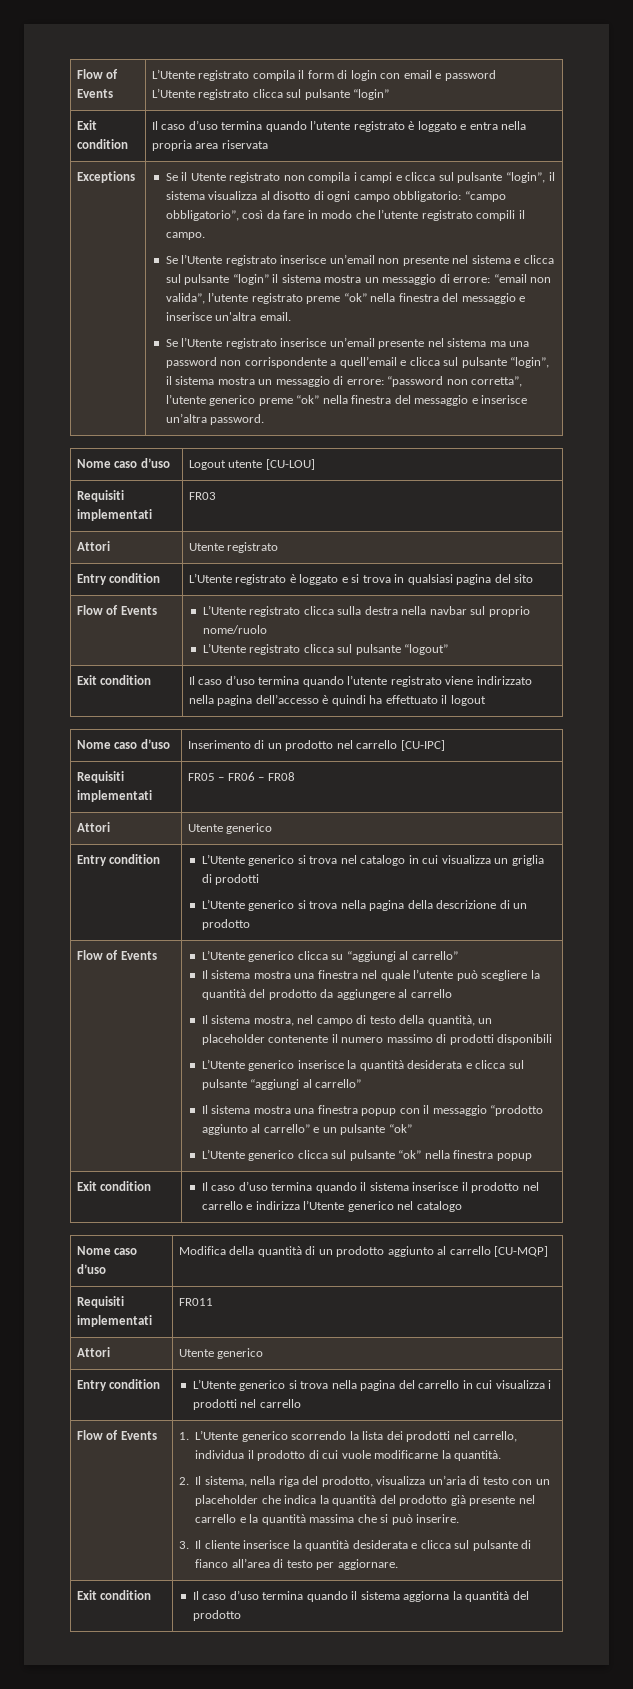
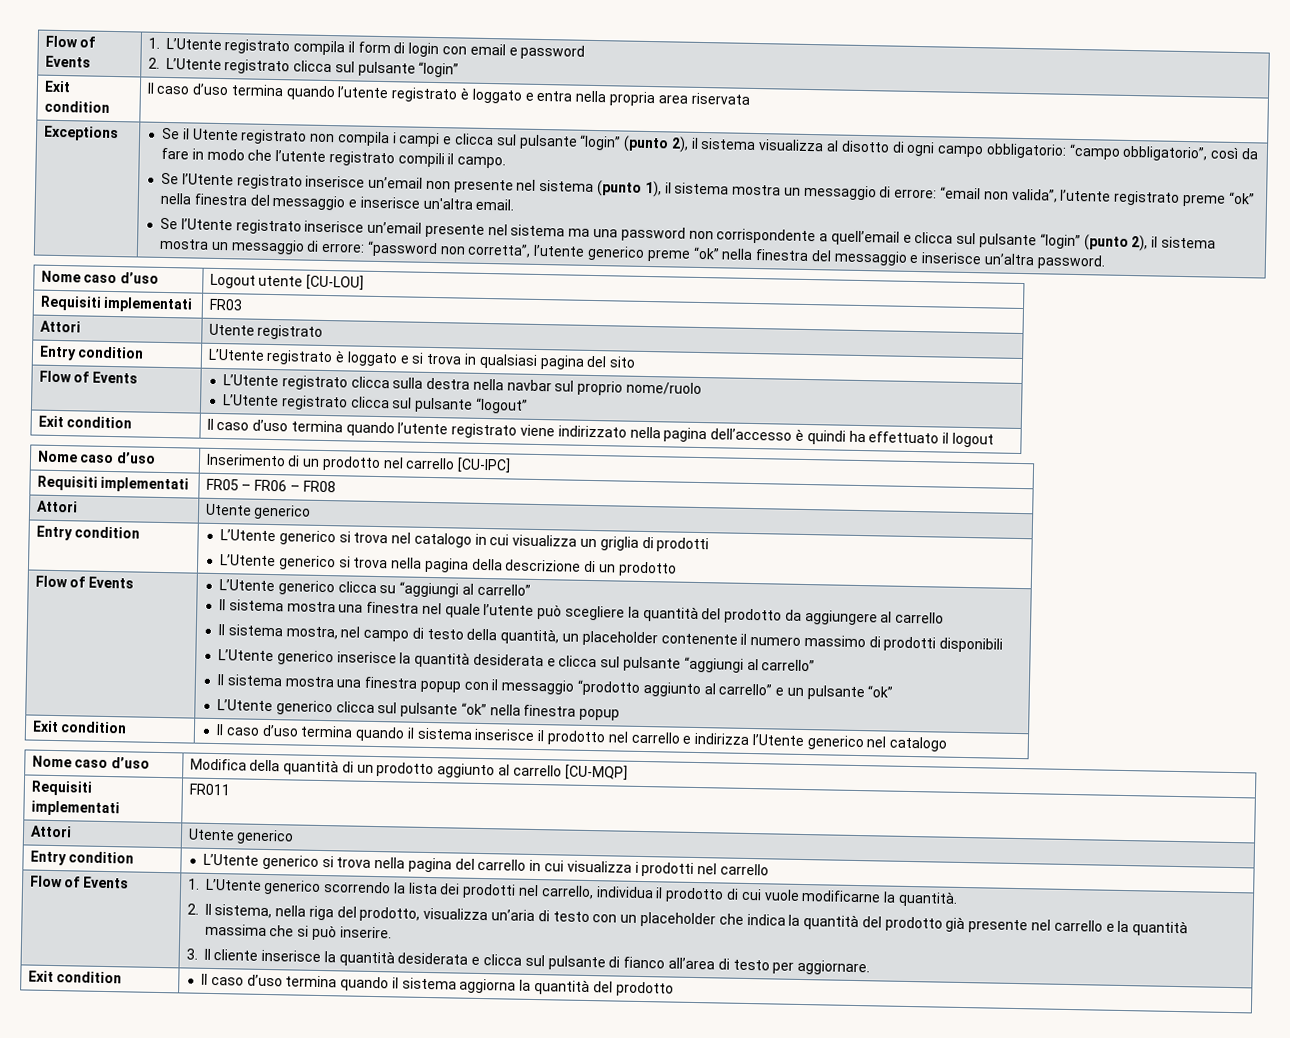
- Flow of Events | L’Utente registrato compila il form di login con email e password
- L’Utente registrato clicca sul pulsante “login”
+ Flow of Events | 1. L’Utente registrato compila il form di login con email e password
+ 2. L’Utente registrato clicca sul pulsante “login”
- Se il Utente registrato non compila i campi e clicca sul pulsante “login”, il sistema visualizza al disotto di ogni campo obbligatorio: “campo obbligatorio”, così da fare in modo che l’utente registrato compili il campo.
+ Se il Utente registrato non compila i campi e clicca sul pulsante “login” (punto 2), il sistema visualizza al disotto di ogni campo obbligatorio: “campo obbligatorio”, così da fare in modo che l’utente registrato compili il campo.
- Se l’Utente registrato inserisce un’email non presente nel sistema e clicca sul pulsante “login” il sistema mostra un messaggio di errore: “email non valida”, l’utente registrato preme “ok” nella finestra del messaggio e inserisce un'altra email.
+ Se l’Utente registrato inserisce un’email non presente nel sistema (punto 1), il sistema mostra un messaggio di errore: “email non valida”, l’utente registrato preme “ok” nella finestra del messaggio e inserisce un'altra email.
- Se l’Utente registrato inserisce un’email presente nel sistema ma una password non corrispondente a quell’email e clicca sul pulsante “login”, il sistema mostra un messaggio di errore: “password non corretta”, l’utente generico preme “ok” nella finestra del messaggio e inserisce un’altra password.
+ Se l’Utente registrato inserisce un’email presente nel sistema ma una password non corrispondente a quell’email e clicca sul pulsante “login” (punto 2), il sistema mostra un messaggio di errore: “password non corretta”, l’utente generico preme “ok” nella finestra del messaggio e inserisce un’altra password.

